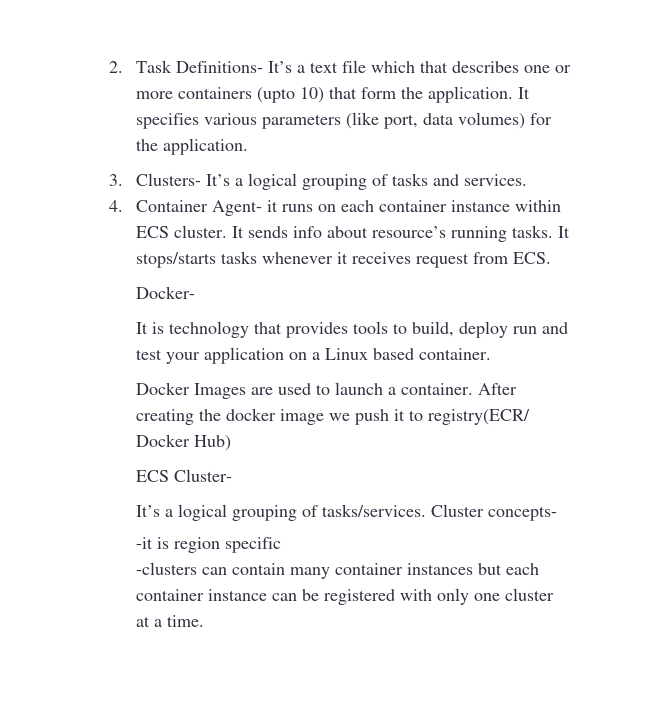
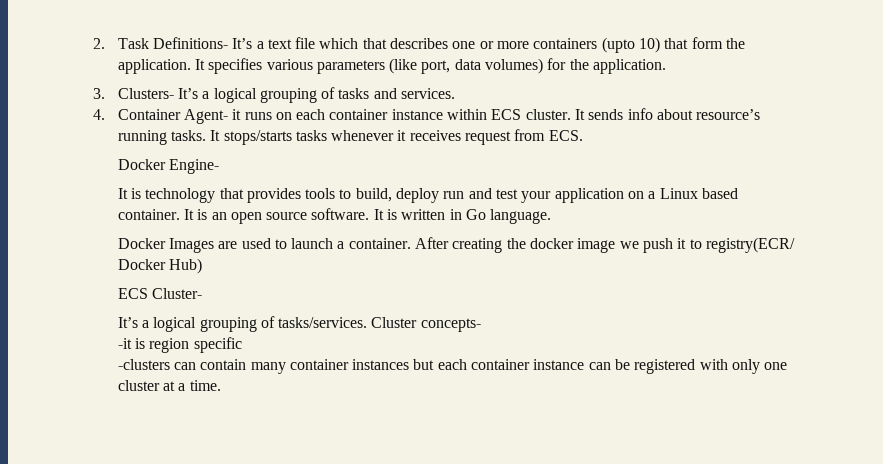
- Docker-
+ Docker Engine-
+ It is an open source software. It is written in Go language.

